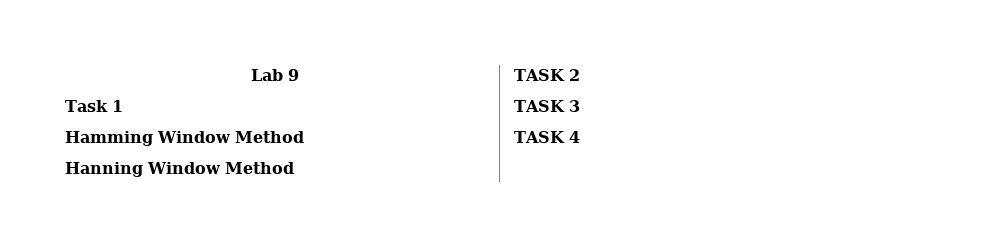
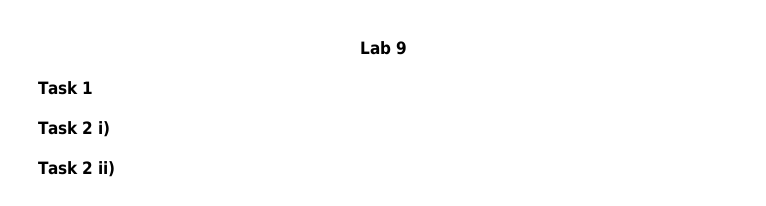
- Hamming Window Method
- Hanning Window Method
- TASK 2
- TASK 3
- TASK 4
+ Task 2 i)
+ Task 2 ii)

